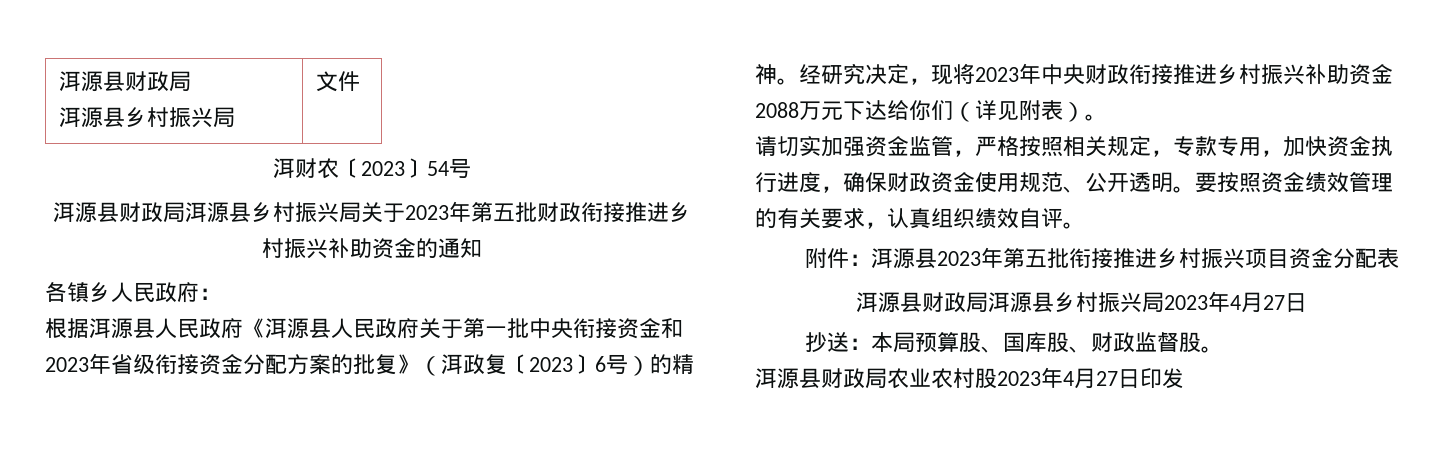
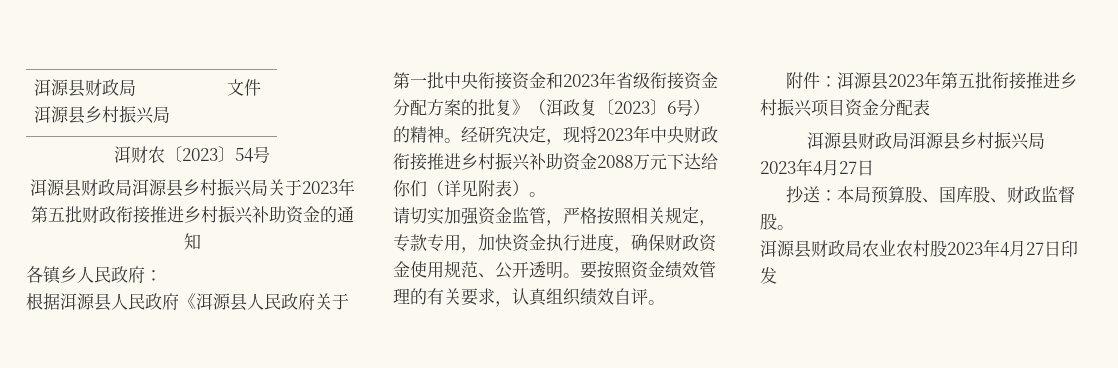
  附件：洱源县2023年第五批衔接推进乡村振兴项目资金分配表
- 洱源县财政局洱源县乡村振兴局2023年4月27日
+ 洱源县财政局洱源县乡村振兴局
+ 2023年4月27日

